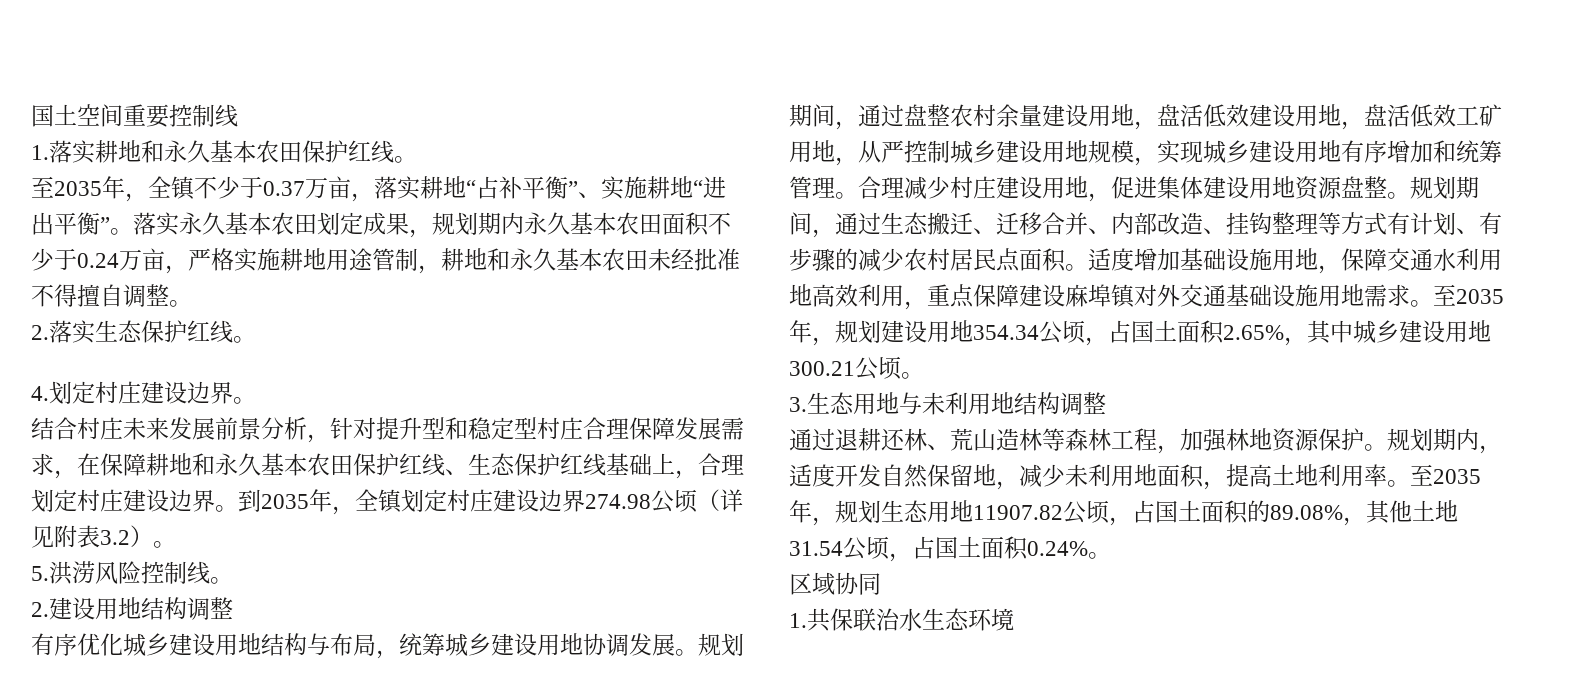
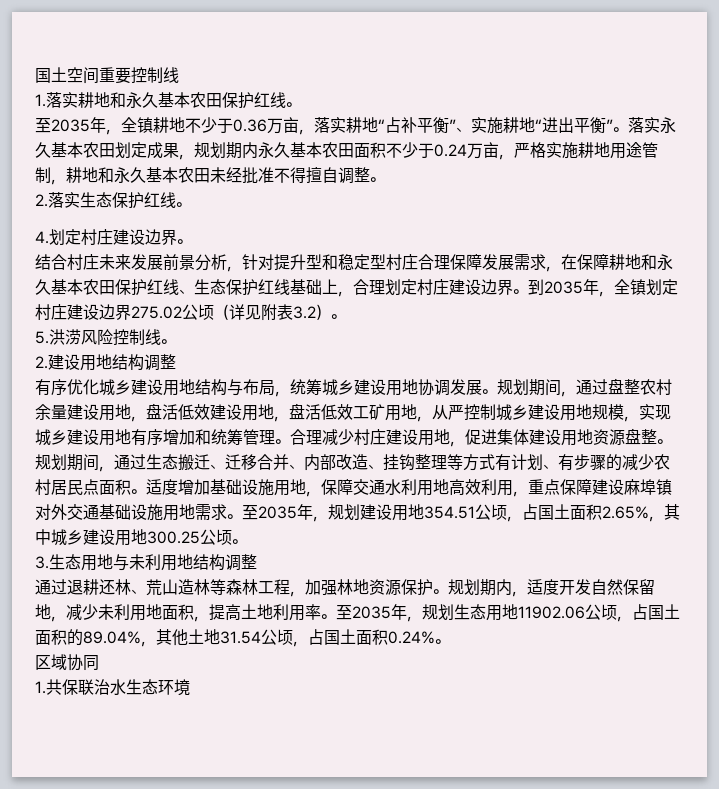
- 至2035年，全镇不少于0.37万亩，落实耕地“占补平衡”、实施耕地“进出平衡”。
+ 至2035年，全镇耕地不少于0.36万亩，落实耕地“占补平衡”、实施耕地“进出平衡”。
- 到2035年，全镇划定村庄建设边界274.98公顷（详见附表3.2）。
+ 到2035年，全镇划定村庄建设边界275.02公顷（详见附表3.2）。
- 至2035年，规划建设用地354.34公顷，占国土面积2.65%，其中城乡建设用地300.21公顷。
+ 至2035年，规划建设用地354.51公顷，占国土面积2.65%，其中城乡建设用地300.25公顷。
- 至2035年，规划生态用地11907.82公顷，占国土面积的89.08%，其他土地31.54公顷，占国土面积0.24%。
+ 至2035年，规划生态用地11902.06公顷，占国土面积的89.04%，其他土地31.54公顷，占国土面积0.24%。

